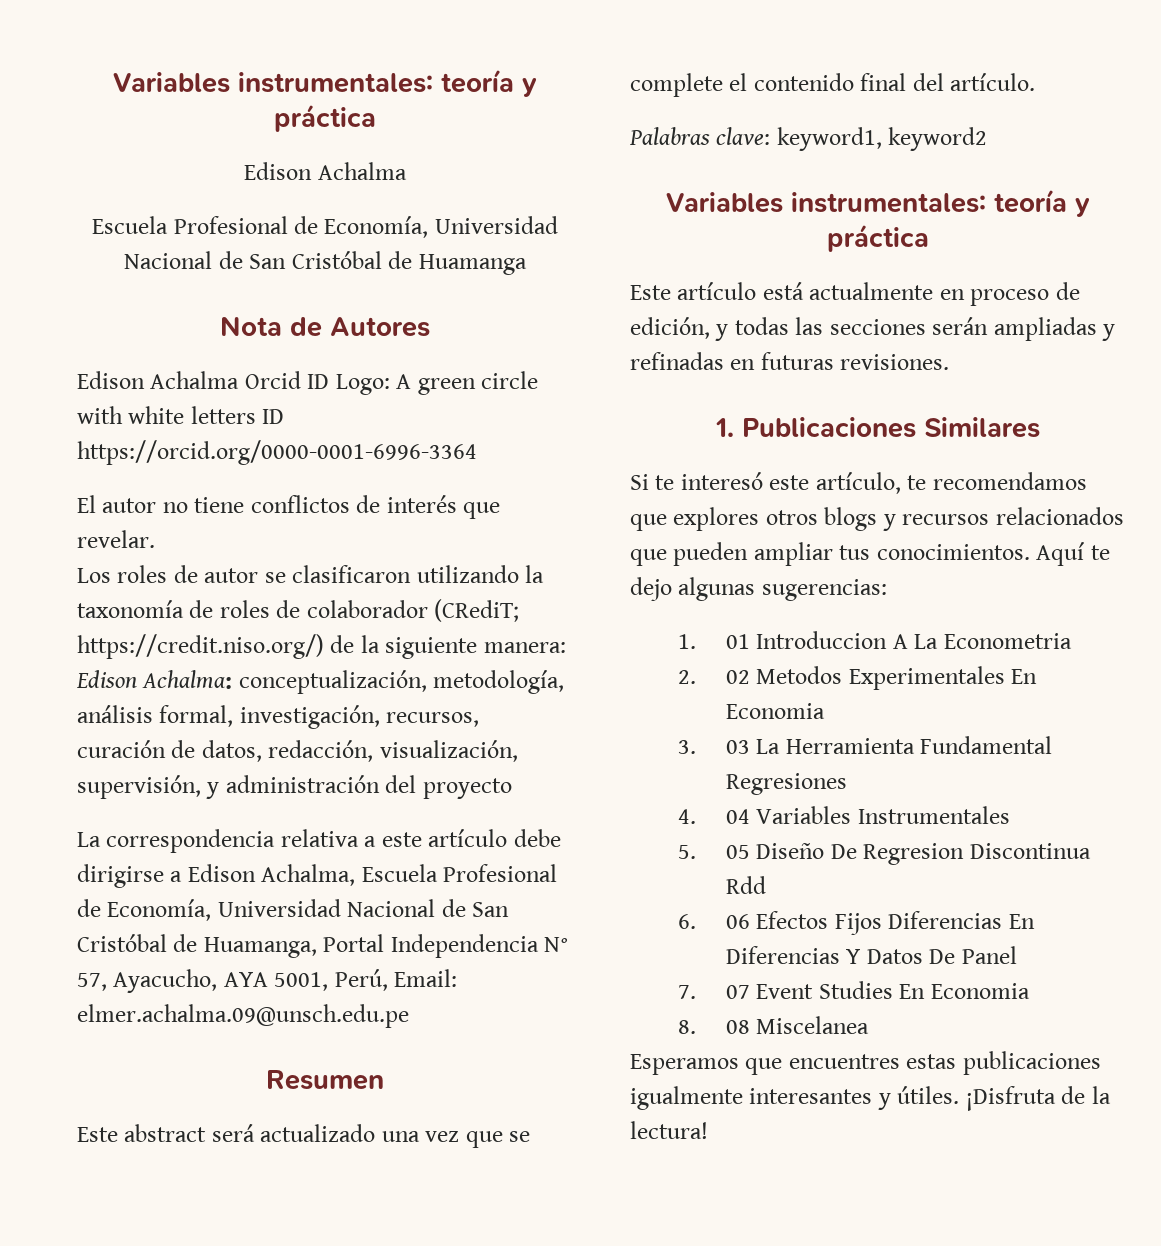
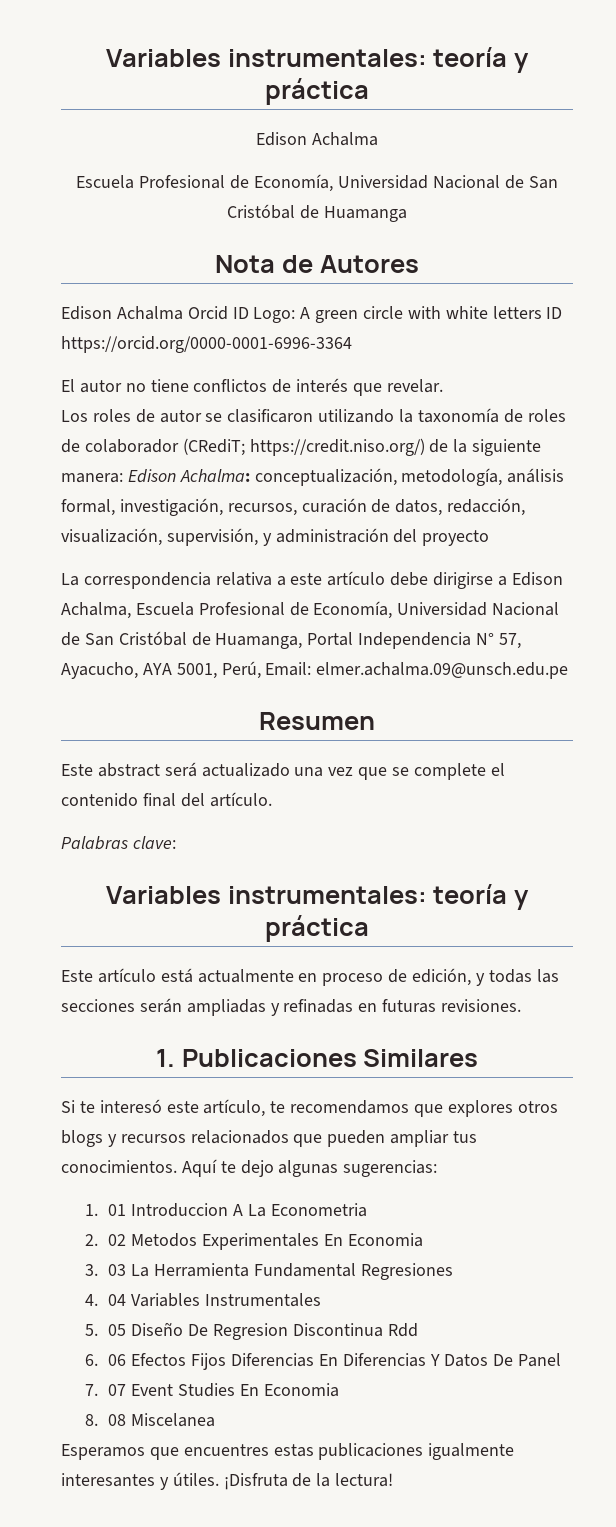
- Palabras clave: keyword1, keyword2
+ Palabras clave:

